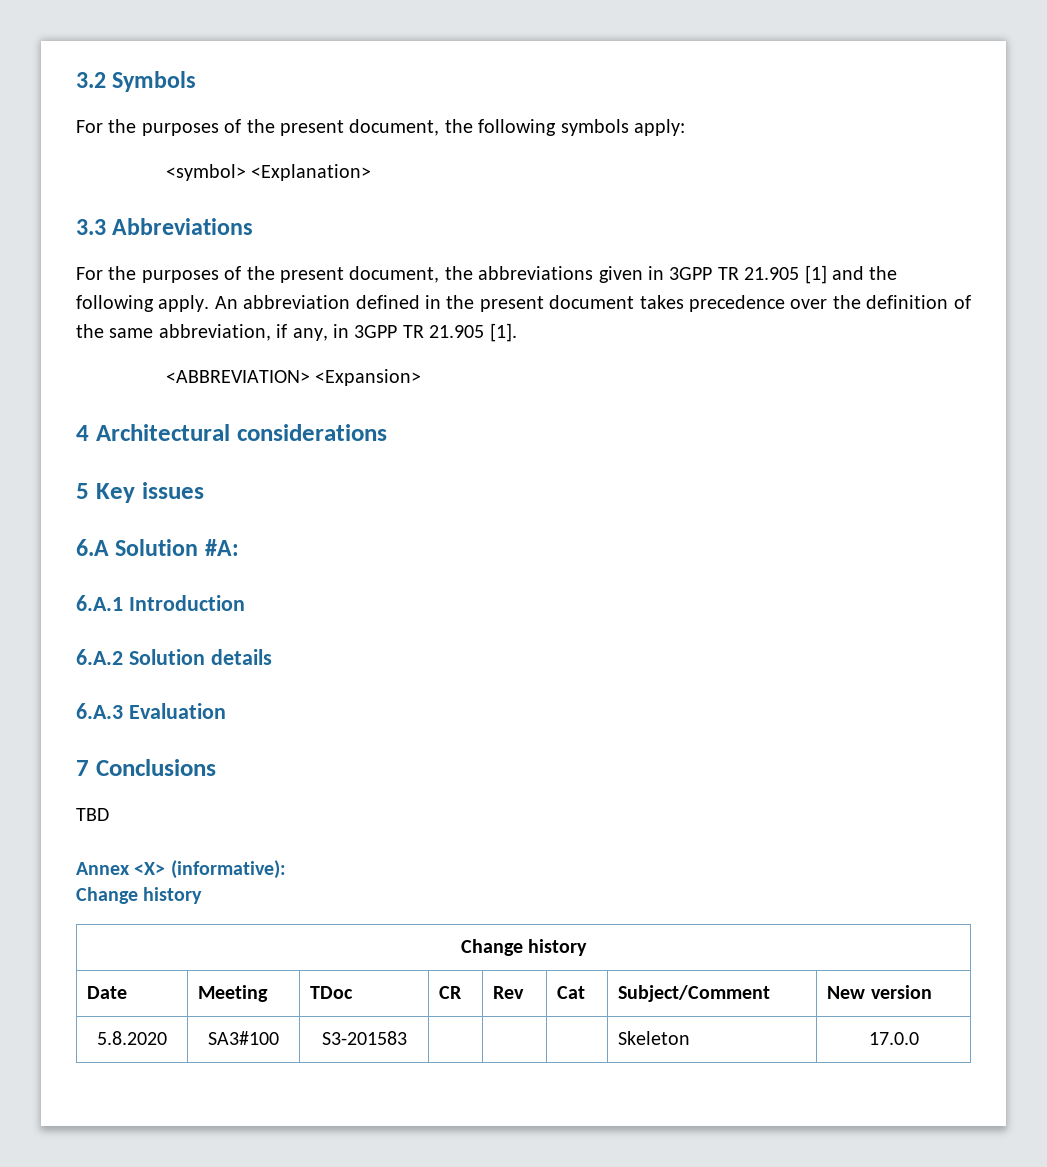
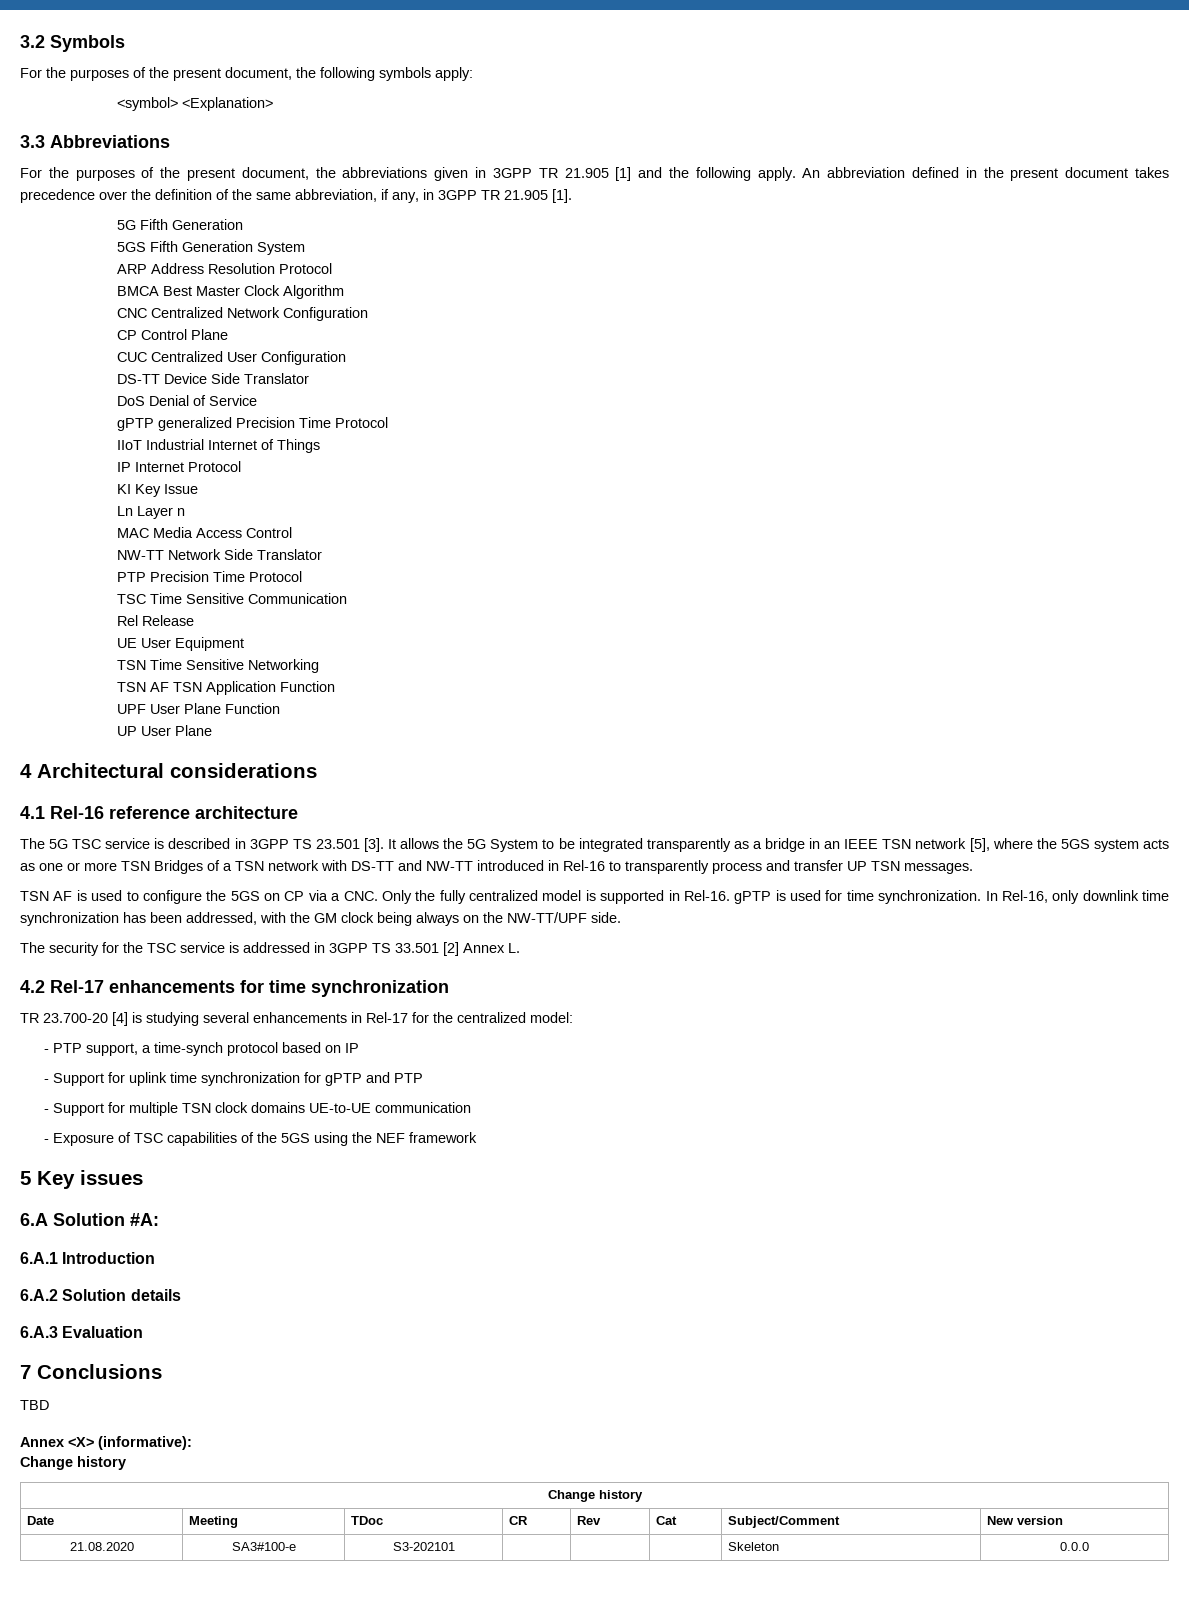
- <ABBREVIATION> <Expansion>
+ 5G Fifth Generation
+ 5GS Fifth Generation System
+ ARP Address Resolution Protocol
+ BMCA Best Master Clock Algorithm
+ CNC Centralized Network Configuration
+ CP Control Plane
+ CUC Centralized User Configuration
+ DS-TT Device Side Translator
+ DoS Denial of Service
+ gPTP generalized Precision Time Protocol
+ IIoT Industrial Internet of Things
+ IP Internet Protocol
+ KI Key Issue
+ Ln Layer n
+ MAC Media Access Control
+ NW-TT Network Side Translator
+ PTP Precision Time Protocol
+ TSC Time Sensitive Communication
+ Rel Release
+ UE User Equipment
+ TSN Time Sensitive Networking
+ TSN AF TSN Application Function
+ UPF User Plane Function
+ UP User Plane
  4 Architectural considerations
+ 4.1 Rel-16 reference architecture
+ The 5G TSC service is described in 3GPP TS 23.501 [3]. It allows the 5G System to be integrated transparently as a bridge in an IEEE TSN network [5], where the 5GS system acts as one or more TSN Bridges of a TSN network with DS-TT and NW-TT introduced in Rel-16 to transparently process and transfer UP TSN messages.
+ TSN AF is used to configure the 5GS on CP via a CNC. Only the fully centralized model is supported in Rel-16. gPTP is used for time synchronization. In Rel-16, only downlink time synchronization has been addressed, with the GM clock being always on the NW-TT/UPF side.
+ The security for the TSC service is addressed in 3GPP TS 33.501 [2] Annex L.
+ 4.2 Rel-17 enhancements for time synchronization
+ TR 23.700-20 [4] is studying several enhancements in Rel-17 for the centralized model:
+ - PTP support, a time-synch protocol based on IP
+ - Support for uplink time synchronization for gPTP and PTP
+ - Support for multiple TSN clock domains UE-to-UE communication
+ - Exposure of TSC capabilities of the 5GS using the NEF framework
- 5.8.2020 | SA3#100 | S3-201583 | | | | Skeleton | 17.0.0
+ 21.08.2020 | SA3#100-e | S3-202101 | | | | Skeleton | 0.0.0

